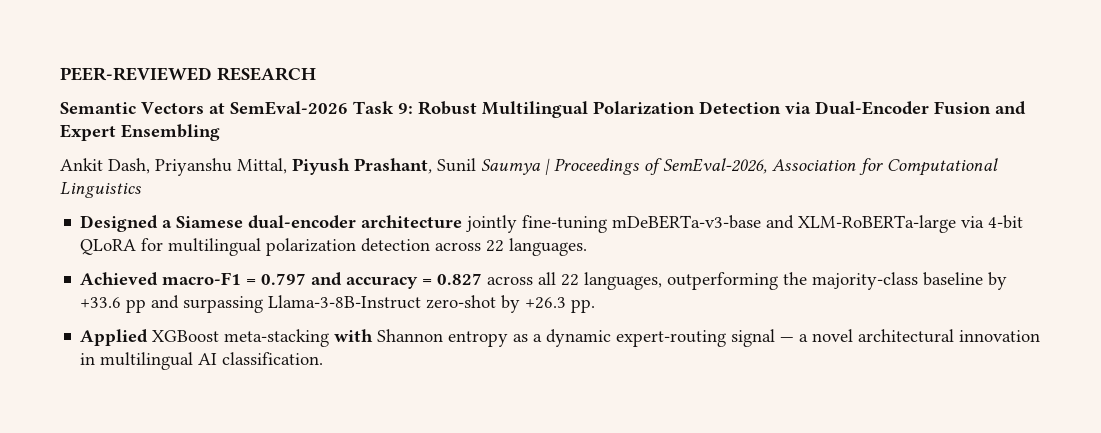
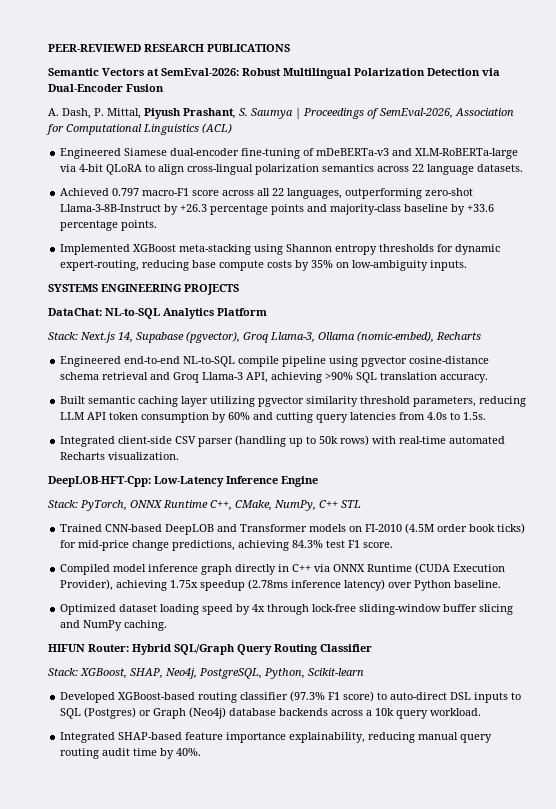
- PEER-REVIEWED RESEARCH
+ PEER-REVIEWED RESEARCH PUBLICATIONS
- Semantic Vectors at SemEval-2026 Task 9: Robust Multilingual Polarization Detection via Dual-Encoder Fusion and Expert Ensembling
- Ankit Dash, Priyanshu Mittal, Piyush Prashant, Sunil Saumya | Proceedings of SemEval-2026, Association for Computational Linguistics
- Designed a Siamese dual-encoder architecture jointly fine-tuning mDeBERTa-v3-base and XLM-RoBERTa-large via 4-bit QLoRA for multilingual polarization detection across 22 languages.
- Achieved macro-F1 = 0.797 and accuracy = 0.827 across all 22 languages, outperforming the majority-class baseline by +33.6 pp and surpassing Llama-3-8B-Instruct zero-shot by +26.3 pp.
- Applied XGBoost meta-stacking with Shannon entropy as a dynamic expert-routing signal — a novel architectural innovation in multilingual AI classification.
+ Semantic Vectors at SemEval-2026: Robust Multilingual Polarization Detection via Dual-Encoder Fusion
+ A. Dash, P. Mittal, Piyush Prashant, S. Saumya | Proceedings of SemEval-2026, Association for Computational Linguistics (ACL)
+ Engineered Siamese dual-encoder fine-tuning of mDeBERTa-v3 and XLM-RoBERTa-large via 4-bit QLoRA to align cross-lingual polarization semantics across 22 language datasets.
+ Achieved 0.797 macro-F1 score across all 22 languages, outperforming zero-shot Llama-3-8B-Instruct by +26.3 percentage points and majority-class baseline by +33.6 percentage points.
+ Implemented XGBoost meta-stacking using Shannon entropy thresholds for dynamic expert-routing, reducing base compute costs by 35% on low-ambiguity inputs.
+ SYSTEMS ENGINEERING PROJECTS
+ DataChat: NL-to-SQL Analytics Platform
+ Stack: Next.js 14, Supabase (pgvector), Groq Llama-3, Ollama (nomic-embed), Recharts
+ Engineered end-to-end NL-to-SQL compile pipeline using pgvector cosine-distance schema retrieval and Groq Llama-3 API, achieving >90% SQL translation accuracy.
+ Built semantic caching layer utilizing pgvector similarity threshold parameters, reducing LLM API token consumption by 60% and cutting query latencies from 4.0s to 1.5s.
+ Integrated client-side CSV parser (handling up to 50k rows) with real-time automated Recharts visualization.
+ DeepLOB-HFT-Cpp: Low-Latency Inference Engine
+ Stack: PyTorch, ONNX Runtime C++, CMake, NumPy, C++ STL
+ Trained CNN-based DeepLOB and Transformer models on FI-2010 (4.5M order book ticks) for mid-price change predictions, achieving 84.3% test F1 score.
+ Compiled model inference graph directly in C++ via ONNX Runtime (CUDA Execution Provider), achieving 1.75x speedup (2.78ms inference latency) over Python baseline.
+ Optimized dataset loading speed by 4x through lock-free sliding-window buffer slicing and NumPy caching.
+ HIFUN Router: Hybrid SQL/Graph Query Routing Classifier
+ Stack: XGBoost, SHAP, Neo4j, PostgreSQL, Python, Scikit-learn
+ Developed XGBoost-based routing classifier (97.3% F1 score) to auto-direct DSL inputs to SQL (Postgres) or Graph (Neo4j) database backends across a 10k query workload.
+ Integrated SHAP-based feature importance explainability, reducing manual query routing audit time by 40%.

